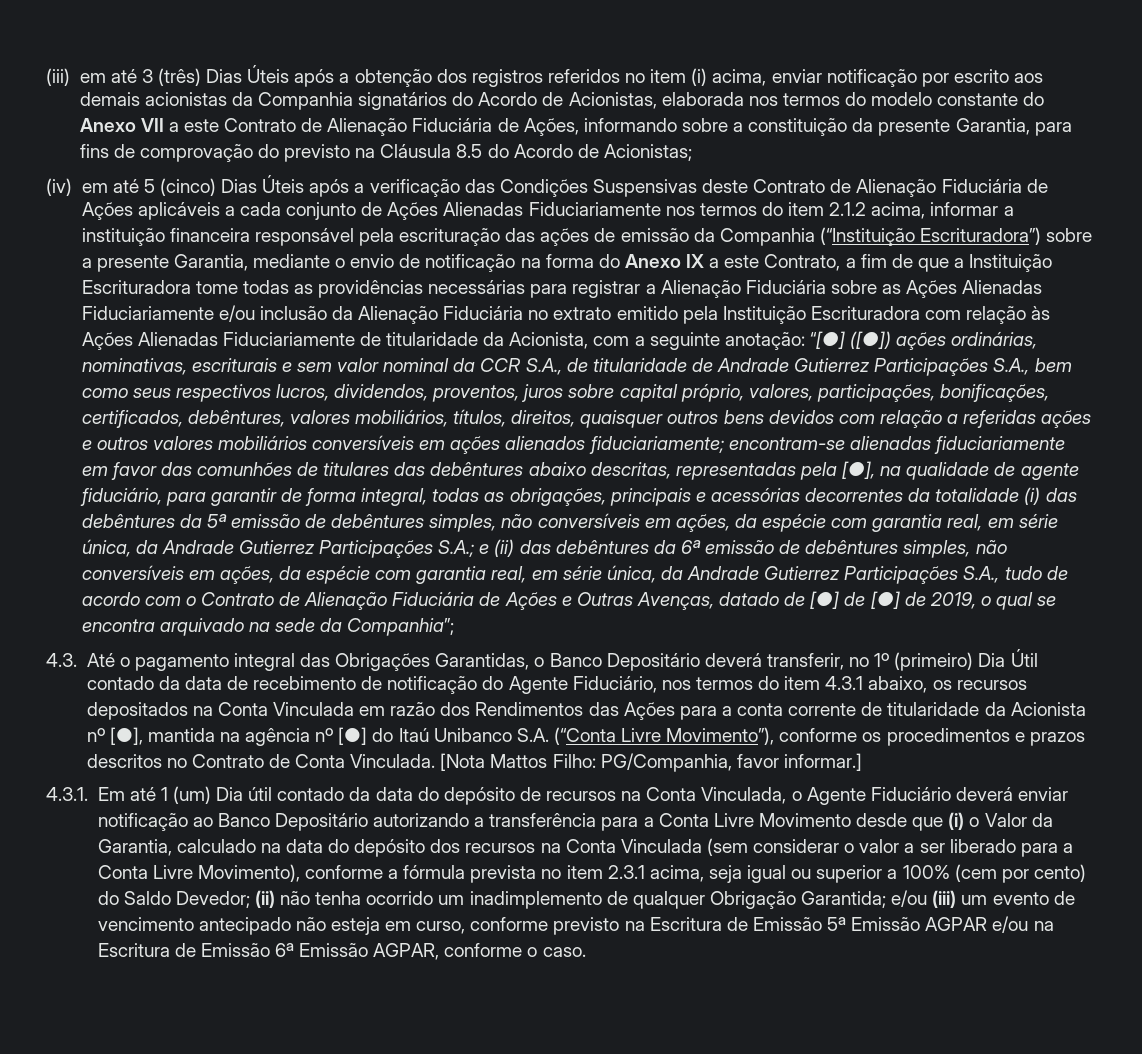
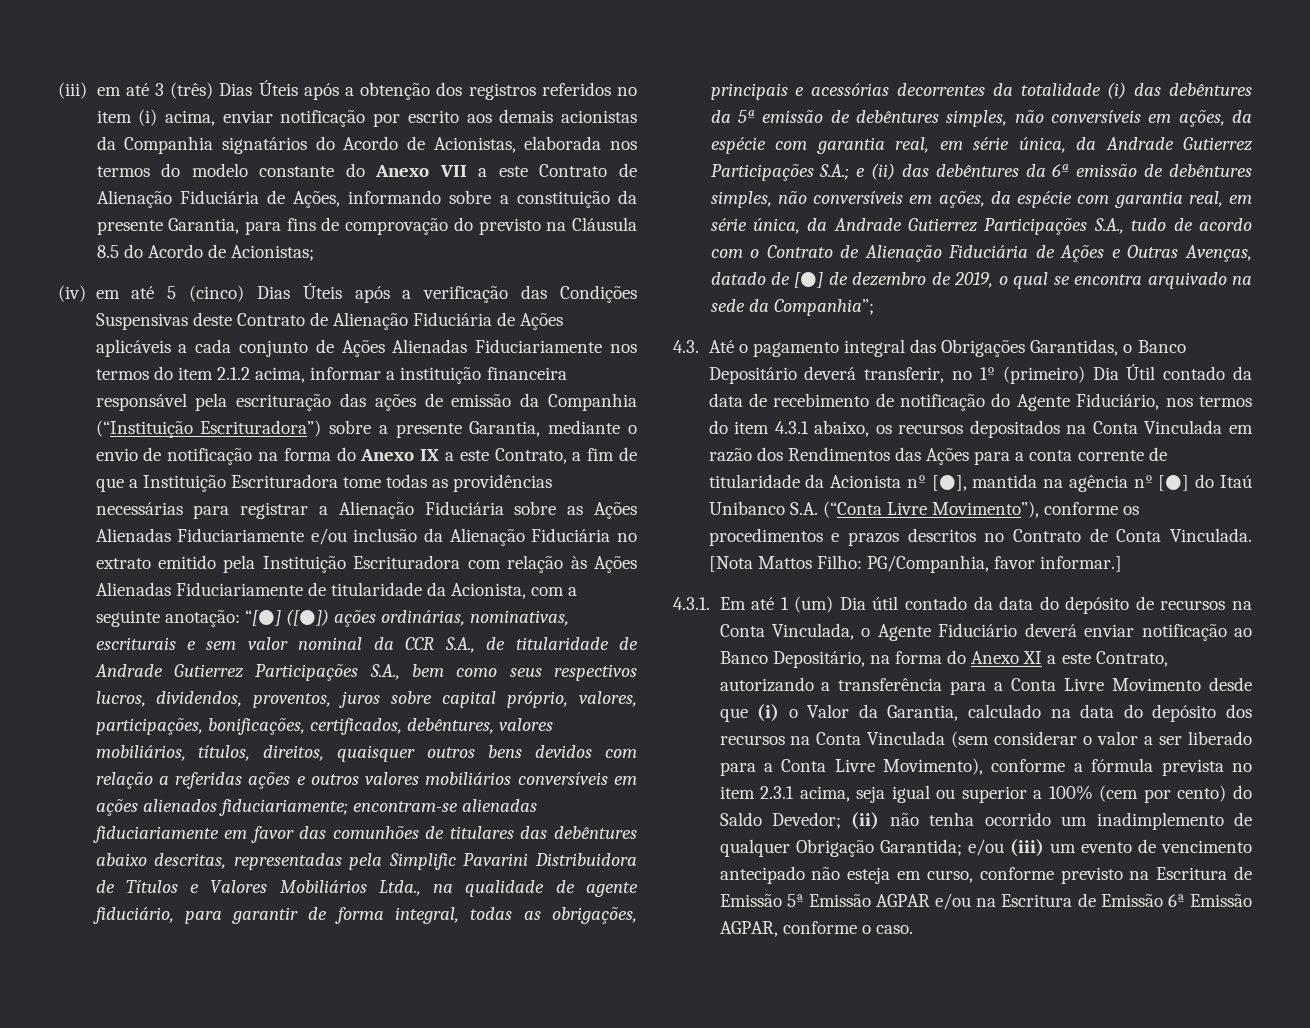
- encontram-se alienadas fiduciariamente em favor das comunhões de titulares das debêntures abaixo descritas, representadas pela [●], na qualidade de agente fiduciário, para garantir de forma integral, todas as obrigações, principais e acessórias decorrentes da totalidade (i) das debêntures da 5ª emissão de debêntures simples, não conversíveis em ações, da espécie com garantia real, em série única, da Andrade Gutierrez Participações S.A.;
+ encontram-se alienadas fiduciariamente em favor das comunhões de titulares das debêntures abaixo descritas, representadas pela Simplific Pavarini Distribuidora de Títulos e Valores Mobiliários Ltda., na qualidade de agente fiduciário, para garantir de forma integral, todas as obrigações, principais e acessórias decorrentes da totalidade (i) das debêntures da 5ª emissão de debêntures simples, não conversíveis em ações, da espécie com garantia real, em série única, da Andrade Gutierrez Participações S.A.;
- e (ii) das debêntures da 6ª emissão de debêntures simples, não conversíveis em ações, da espécie com garantia real, em série única, da Andrade Gutierrez Participações S.A., tudo de acordo com o Contrato de Alienação Fiduciária de Ações e Outras Avenças, datado de [●] de [●] de 2019, o qual se encontra arquivado na sede da Companhia”;
+ e (ii) das debêntures da 6ª emissão de debêntures simples, não conversíveis em ações, da espécie com garantia real, em série única, da Andrade Gutierrez Participações S.A., tudo de acordo com o Contrato de Alienação Fiduciária de Ações e Outras Avenças, datado de [●] de dezembro de 2019, o qual se encontra arquivado na sede da Companhia”;
- 4.3.1. Em até 1 (um) Dia útil contado da data do depósito de recursos na Conta Vinculada, o Agente Fiduciário deverá enviar notificação ao Banco Depositário autorizando a transferência para a Conta Livre Movimento desde que (i) o Valor da Garantia, calculado na data do depósito dos recursos na Conta Vinculada (sem considerar o valor a ser liberado para a Conta Livre Movimento), conforme a fórmula prevista no item 2.3.1 acima, seja igual ou superior a 100% (cem por cento) do Saldo Devedor;
+ 4.3.1. Em até 1 (um) Dia útil contado da data do depósito de recursos na Conta Vinculada, o Agente Fiduciário deverá enviar notificação ao Banco Depositário, na forma do Anexo XI a este Contrato, autorizando a transferência para a Conta Livre Movimento desde que (i) o Valor da Garantia, calculado na data do depósito dos recursos na Conta Vinculada (sem considerar o valor a ser liberado para a Conta Livre Movimento), conforme a fórmula prevista no item 2.3.1 acima, seja igual ou superior a 100% (cem por cento) do Saldo Devedor;

